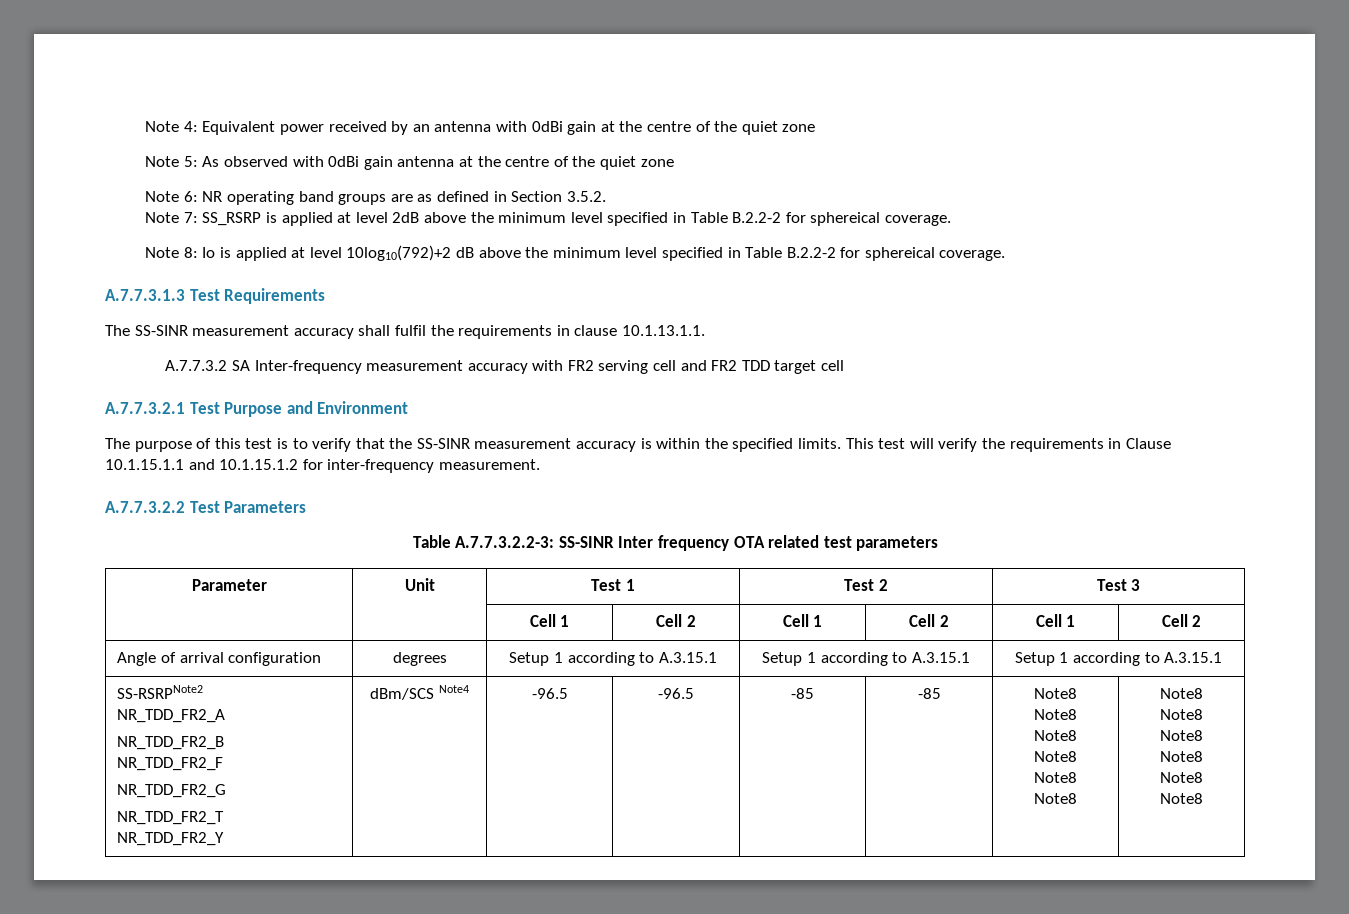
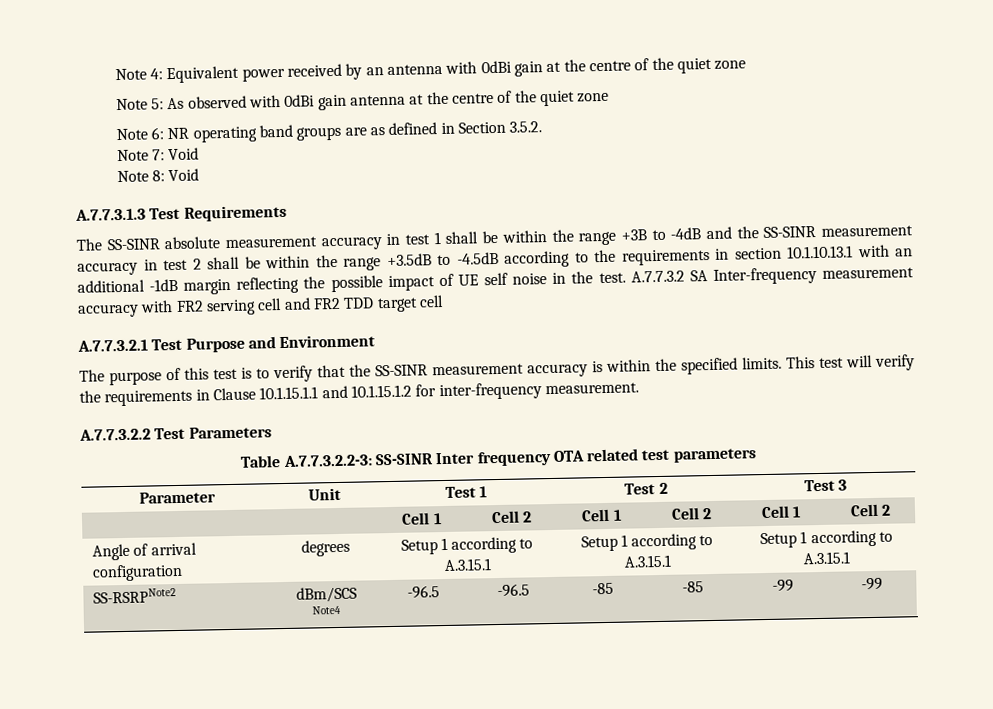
- Note 7: SS_RSRP is applied at level 2dB above the minimum level specified in Table B.2.2-2 for sphereical coverage.
- Note 8: Io is applied at level 10log10(792)+2 dB above the minimum level specified in Table B.2.2-2 for sphereical coverage.
+ Note 7: Void
+ Note 8: Void
- The SS-SINR measurement accuracy shall fulfil the requirements in clause 10.1.13.1.1.
- A.7.7.3.2 SA Inter-frequency measurement accuracy with FR2 serving cell and FR2 TDD target cell
+ The SS-SINR absolute measurement accuracy in test 1 shall be within the range +3B to -4dB and the SS-SINR measurement accuracy in test 2 shall be within the range +3.5dB to -4.5dB according to the requirements in section 10.1.10.13.1 with an additional -1dB margin reflecting the possible impact of UE self noise in the test. A.7.7.3.2 SA Inter-frequency measurement accuracy with FR2 serving cell and FR2 TDD target cell
- SS-RSRPNote2
- NR_TDD_FR2_A
- NR_TDD_FR2_B
- NR_TDD_FR2_F
- NR_TDD_FR2_G
- NR_TDD_FR2_T
- NR_TDD_FR2_Y | dBm/SCS Note4 | -96.5 | -96.5 | -85 | -85 | Note8
- Note8
- Note8
- Note8
- Note8
- Note8 | Note8
- Note8
- Note8
- Note8
- Note8
- Note8
+ SS-RSRPNote2 | dBm/SCS Note4 | -96.5 | -96.5 | -85 | -85 | -99 | -99

